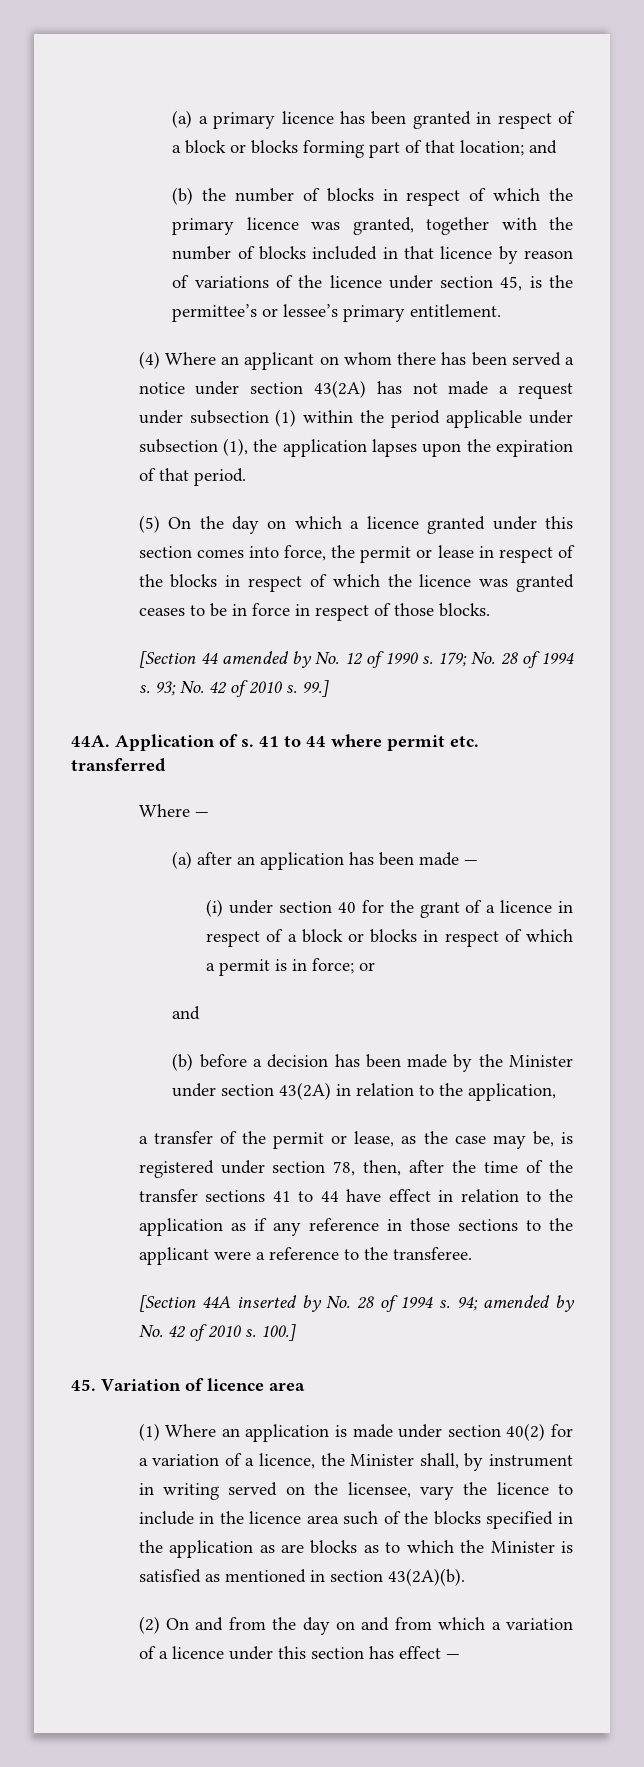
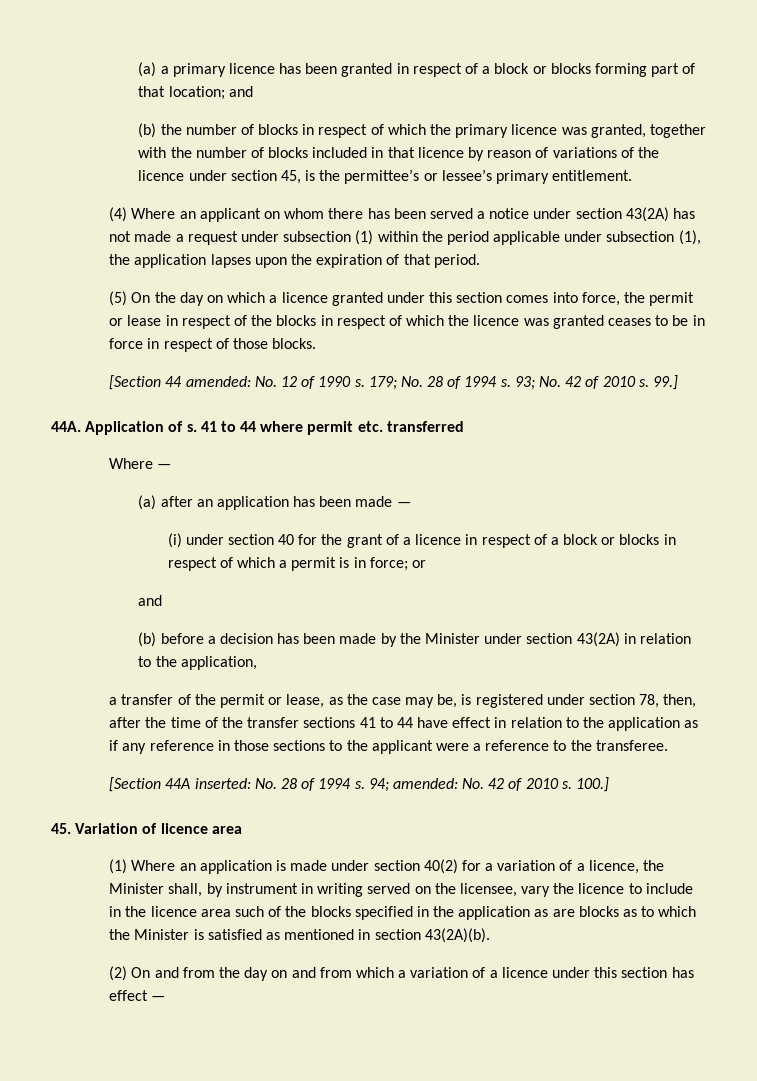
- [Section 44 amended by No. 12 of 1990 s.
+ [Section 44 amended: No. 12 of 1990 s.
- [Section 44A inserted by No. 28 of 1994 s.
+ [Section 44A inserted: No. 28 of 1994 s.
- 94; amended by No. 42 of 2010 s.
+ 94; amended: No. 42 of 2010 s.

